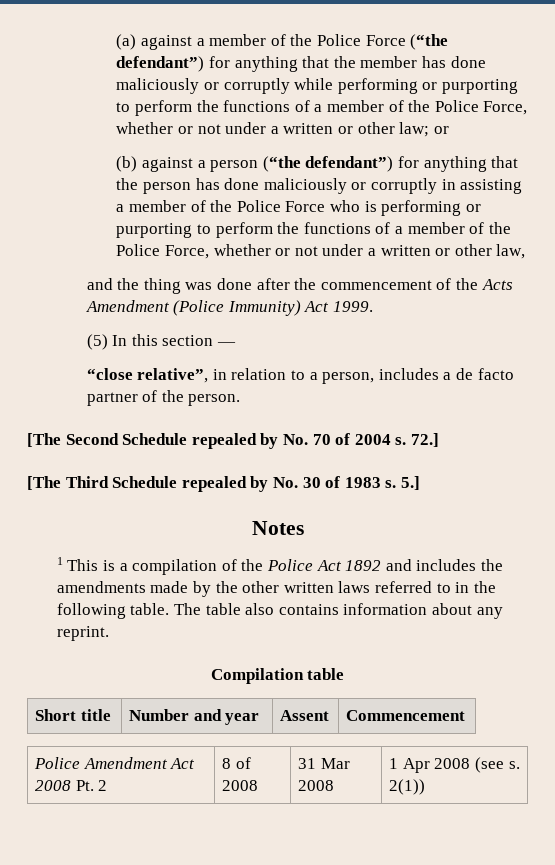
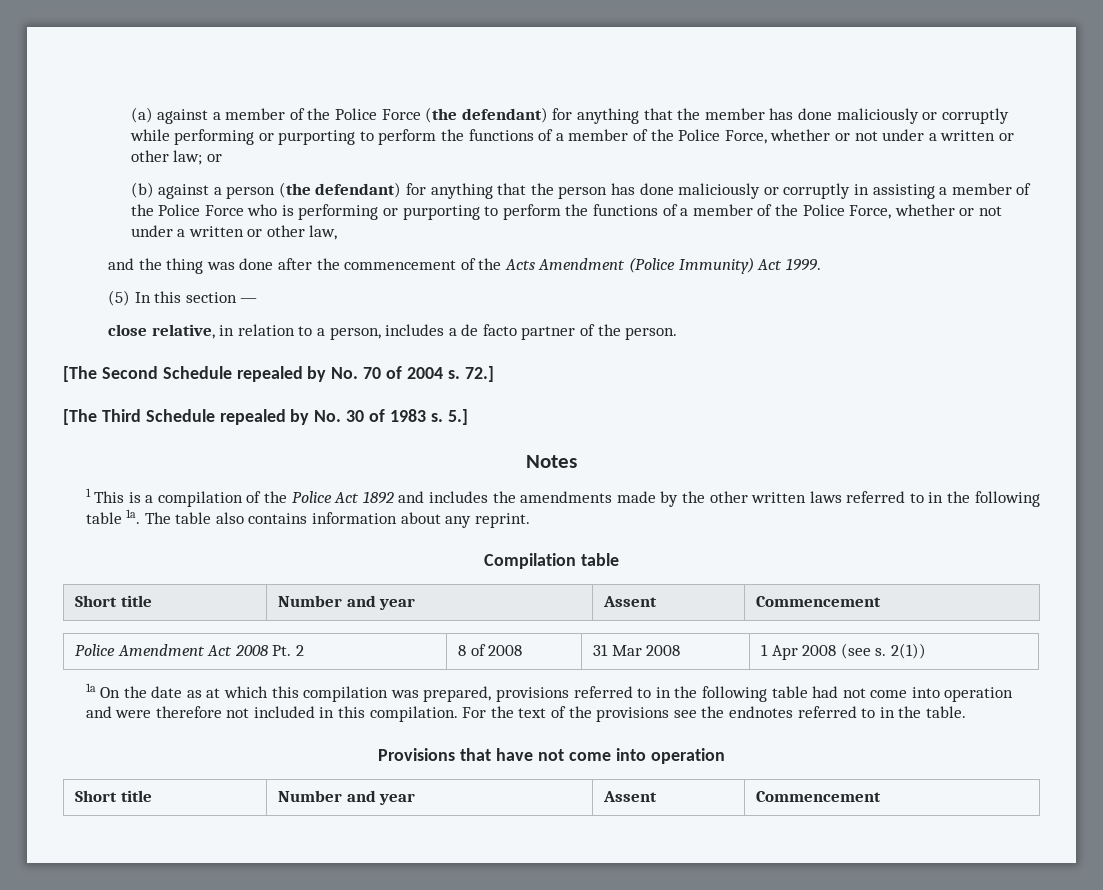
- (a) against a member of the Police Force (“the defendant”) for anything that the member has done maliciously or corruptly while performing or purporting to perform the functions of a member of the Police Force, whether or not under a written or other law; or
+ (a) against a member of the Police Force (the defendant) for anything that the member has done maliciously or corruptly while performing or purporting to perform the functions of a member of the Police Force, whether or not under a written or other law; or
- (b) against a person (“the defendant”) for anything that the person has done maliciously or corruptly in assisting a member of the Police Force who is performing or purporting to perform the functions of a member of the Police Force, whether or not under a written or other law,
+ (b) against a person (the defendant) for anything that the person has done maliciously or corruptly in assisting a member of the Police Force who is performing or purporting to perform the functions of a member of the Police Force, whether or not under a written or other law,
- “close relative”, in relation to a person, includes a de facto partner of the person.
+ close relative, in relation to a person, includes a de facto partner of the person.
- 1 This is a compilation of the Police Act 1892 and includes the amendments made by the other written laws referred to in the following table.
+ 1 This is a compilation of the Police Act 1892 and includes the amendments made by the other written laws referred to in the following table 1a.
+ 1a On the date as at which this compilation was prepared, provisions referred to in the following table had not come into operation and were therefore not included in this compilation. For the text of the provisions see the endnotes referred to in the table.
+ Provisions that have not come into operation
+ Short title | Number and year | Assent | Commencement

